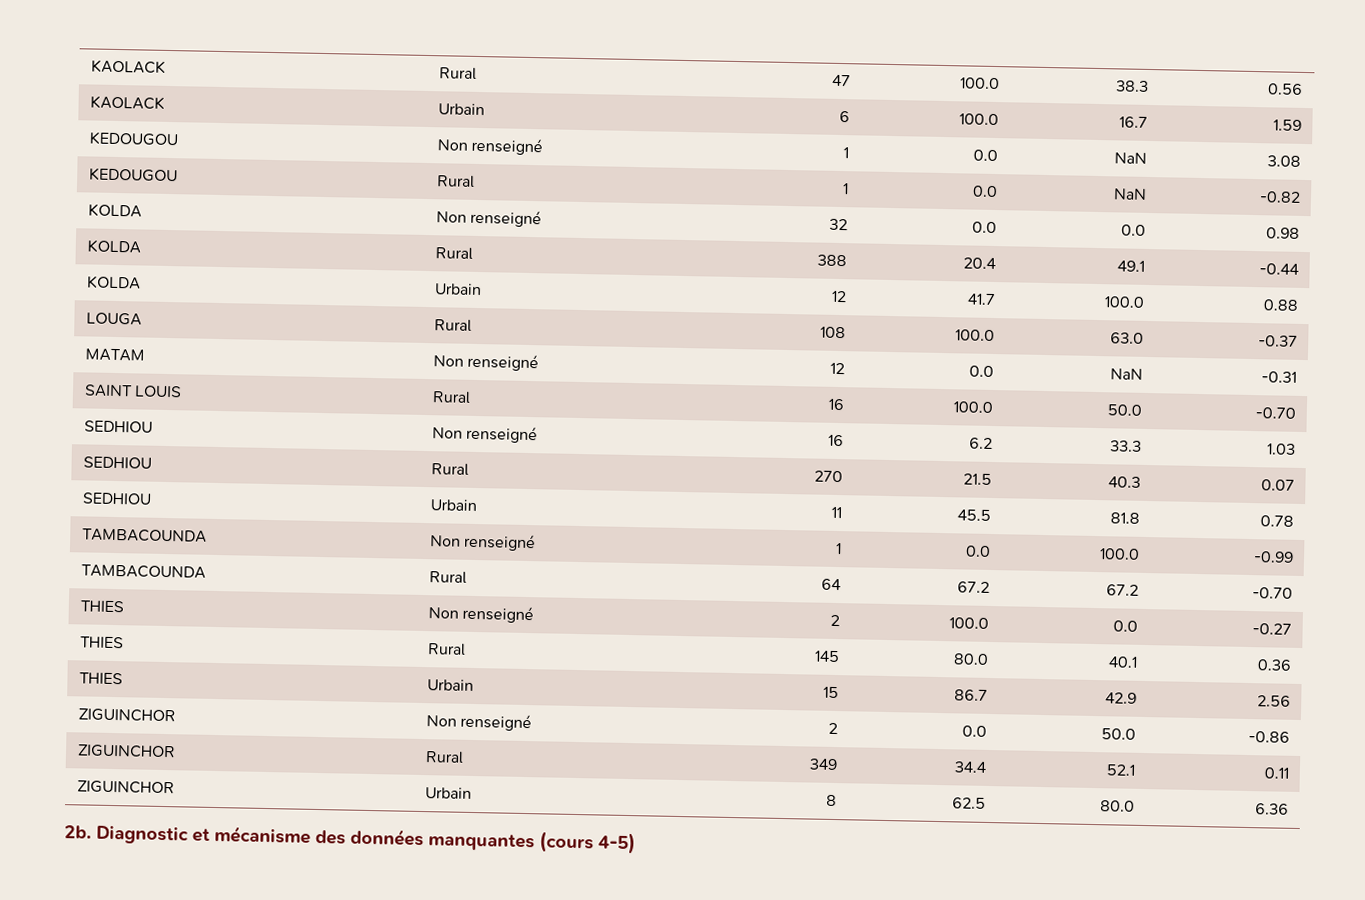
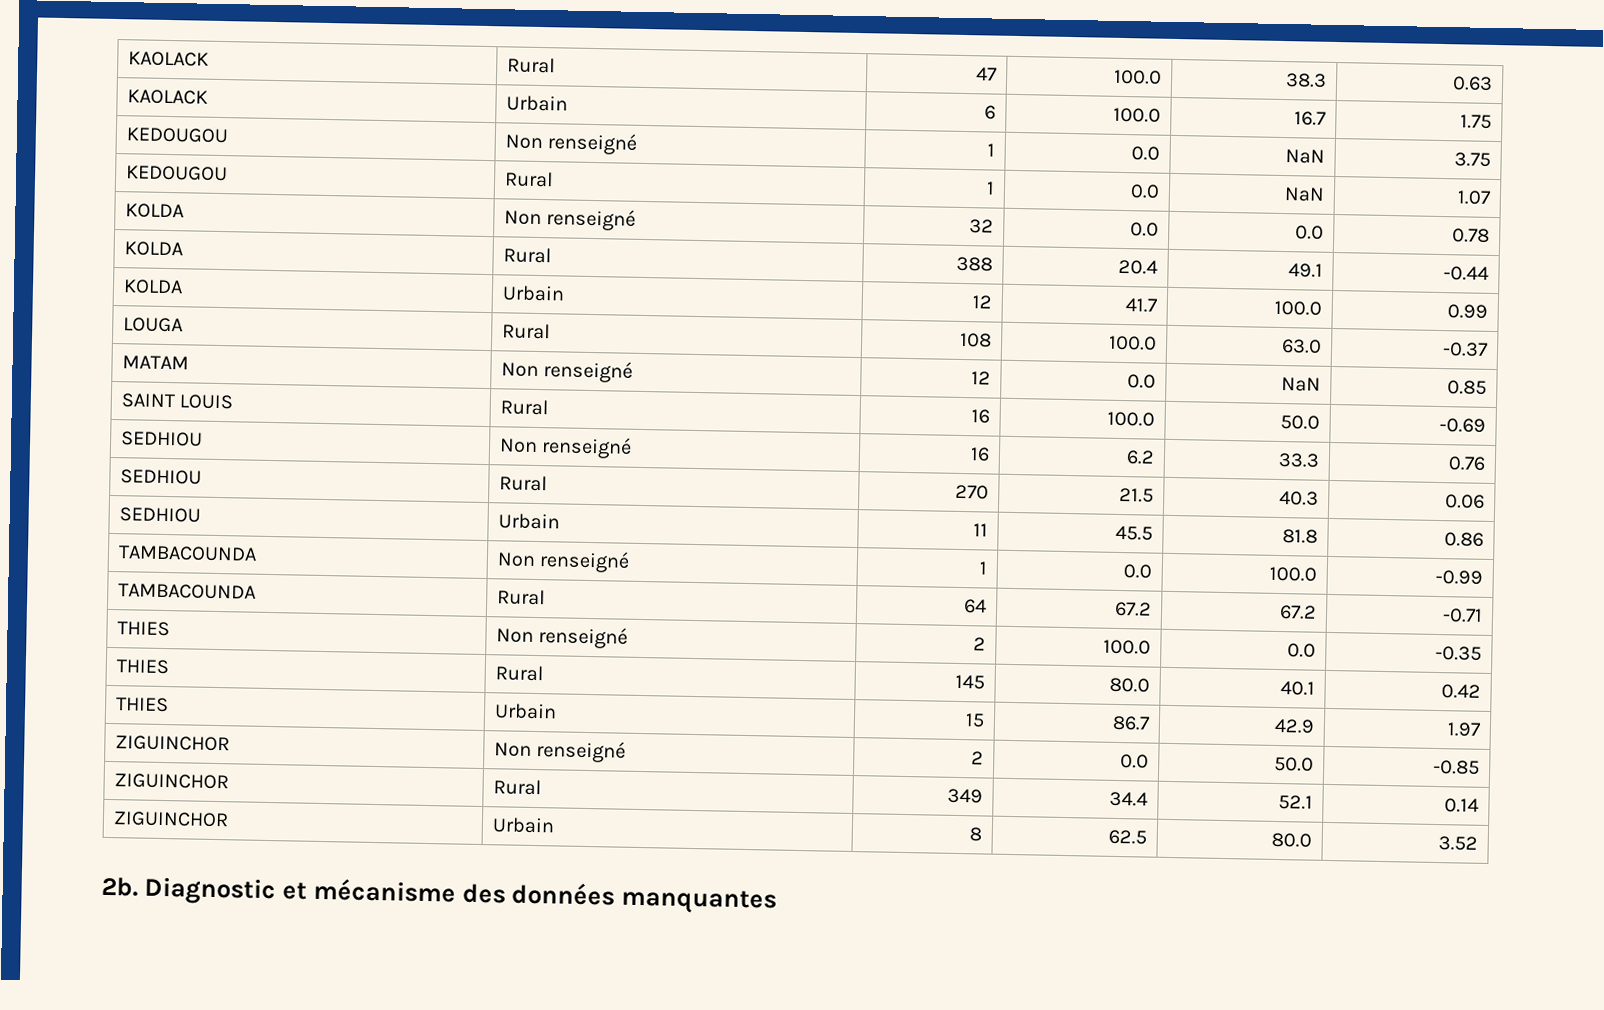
- KAOLACK | Rural | 47 | 100.0 | 38.3 | 0.56
+ KAOLACK | Rural | 47 | 100.0 | 38.3 | 0.63
- KAOLACK | Urbain | 6 | 100.0 | 16.7 | 1.59
+ KAOLACK | Urbain | 6 | 100.0 | 16.7 | 1.75
- KEDOUGOU | Non renseigné | 1 | 0.0 | NaN | 3.08
+ KEDOUGOU | Non renseigné | 1 | 0.0 | NaN | 3.75
- KEDOUGOU | Rural | 1 | 0.0 | NaN | -0.82
+ KEDOUGOU | Rural | 1 | 0.0 | NaN | 1.07
- KOLDA | Non renseigné | 32 | 0.0 | 0.0 | 0.98
+ KOLDA | Non renseigné | 32 | 0.0 | 0.0 | 0.78
- KOLDA | Urbain | 12 | 41.7 | 100.0 | 0.88
+ KOLDA | Urbain | 12 | 41.7 | 100.0 | 0.99
- MATAM | Non renseigné | 12 | 0.0 | NaN | -0.31
+ MATAM | Non renseigné | 12 | 0.0 | NaN | 0.85
- SAINT LOUIS | Rural | 16 | 100.0 | 50.0 | -0.70
+ SAINT LOUIS | Rural | 16 | 100.0 | 50.0 | -0.69
- SEDHIOU | Non renseigné | 16 | 6.2 | 33.3 | 1.03
+ SEDHIOU | Non renseigné | 16 | 6.2 | 33.3 | 0.76
- SEDHIOU | Rural | 270 | 21.5 | 40.3 | 0.07
+ SEDHIOU | Rural | 270 | 21.5 | 40.3 | 0.06
- SEDHIOU | Urbain | 11 | 45.5 | 81.8 | 0.78
+ SEDHIOU | Urbain | 11 | 45.5 | 81.8 | 0.86
- TAMBACOUNDA | Rural | 64 | 67.2 | 67.2 | -0.70
+ TAMBACOUNDA | Rural | 64 | 67.2 | 67.2 | -0.71
- THIES | Non renseigné | 2 | 100.0 | 0.0 | -0.27
+ THIES | Non renseigné | 2 | 100.0 | 0.0 | -0.35
- THIES | Rural | 145 | 80.0 | 40.1 | 0.36
+ THIES | Rural | 145 | 80.0 | 40.1 | 0.42
- THIES | Urbain | 15 | 86.7 | 42.9 | 2.56
+ THIES | Urbain | 15 | 86.7 | 42.9 | 1.97
- ZIGUINCHOR | Non renseigné | 2 | 0.0 | 50.0 | -0.86
+ ZIGUINCHOR | Non renseigné | 2 | 0.0 | 50.0 | -0.85
- ZIGUINCHOR | Rural | 349 | 34.4 | 52.1 | 0.11
+ ZIGUINCHOR | Rural | 349 | 34.4 | 52.1 | 0.14
- ZIGUINCHOR | Urbain | 8 | 62.5 | 80.0 | 6.36
+ ZIGUINCHOR | Urbain | 8 | 62.5 | 80.0 | 3.52
- Diagnostic et mécanisme des données manquantes (cours 4-5)
+ Diagnostic et mécanisme des données manquantes

